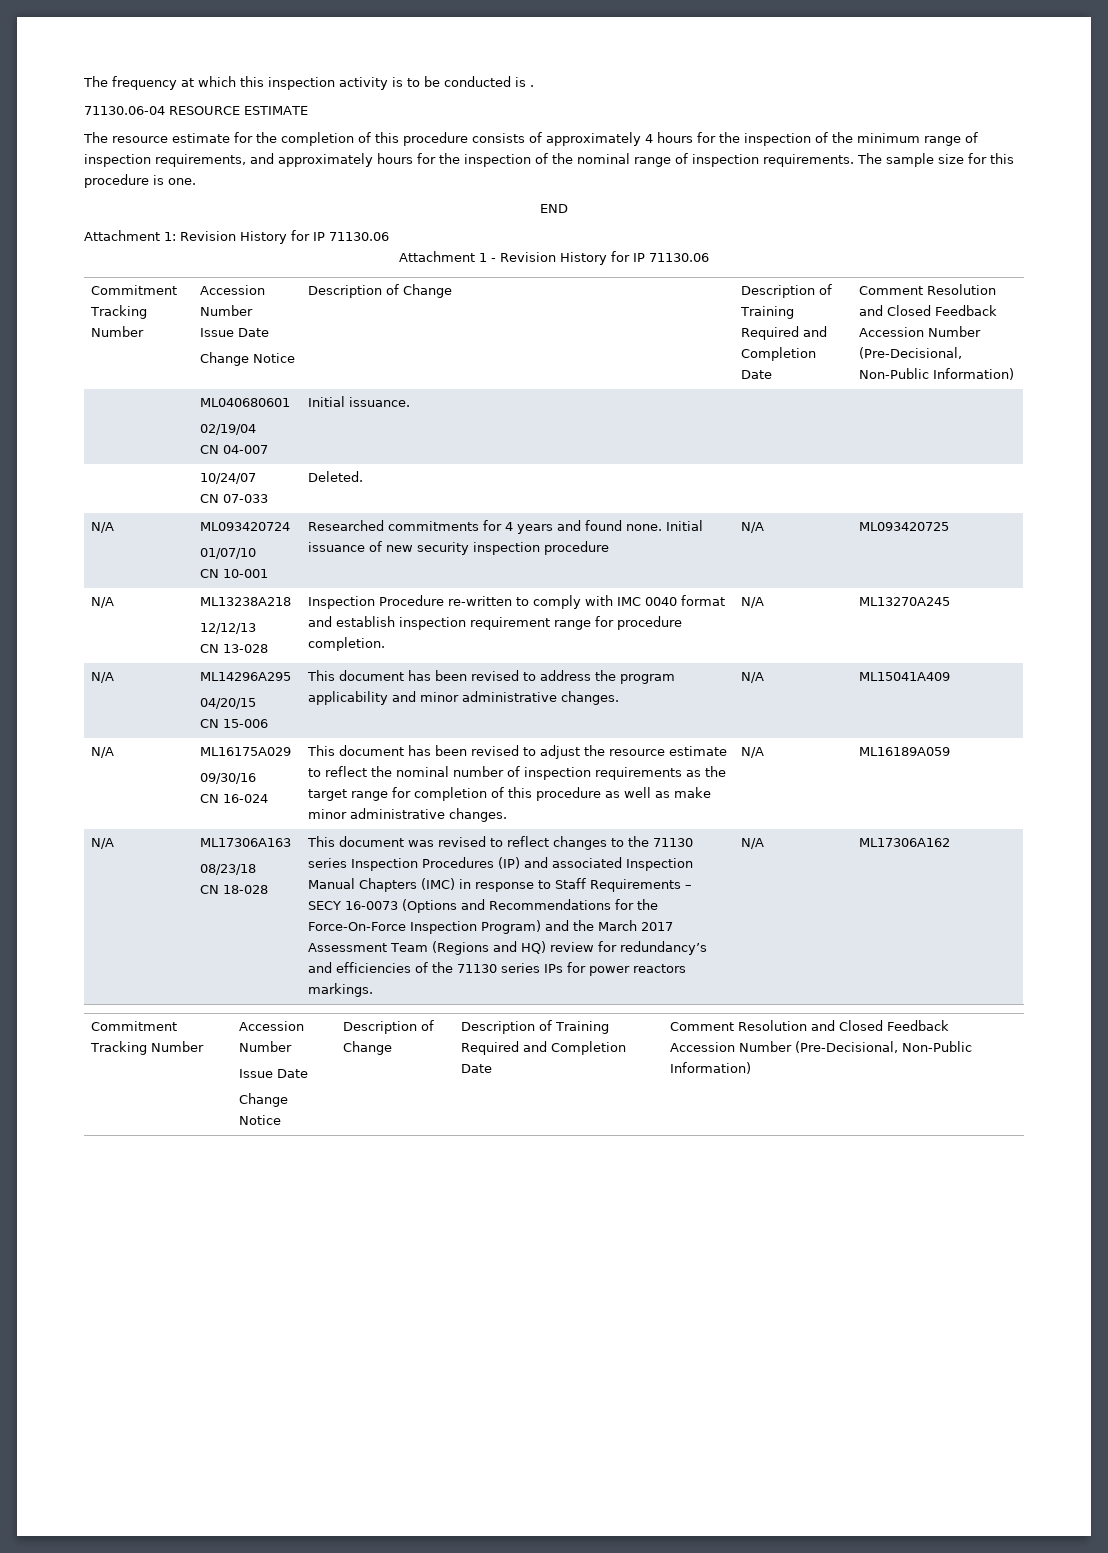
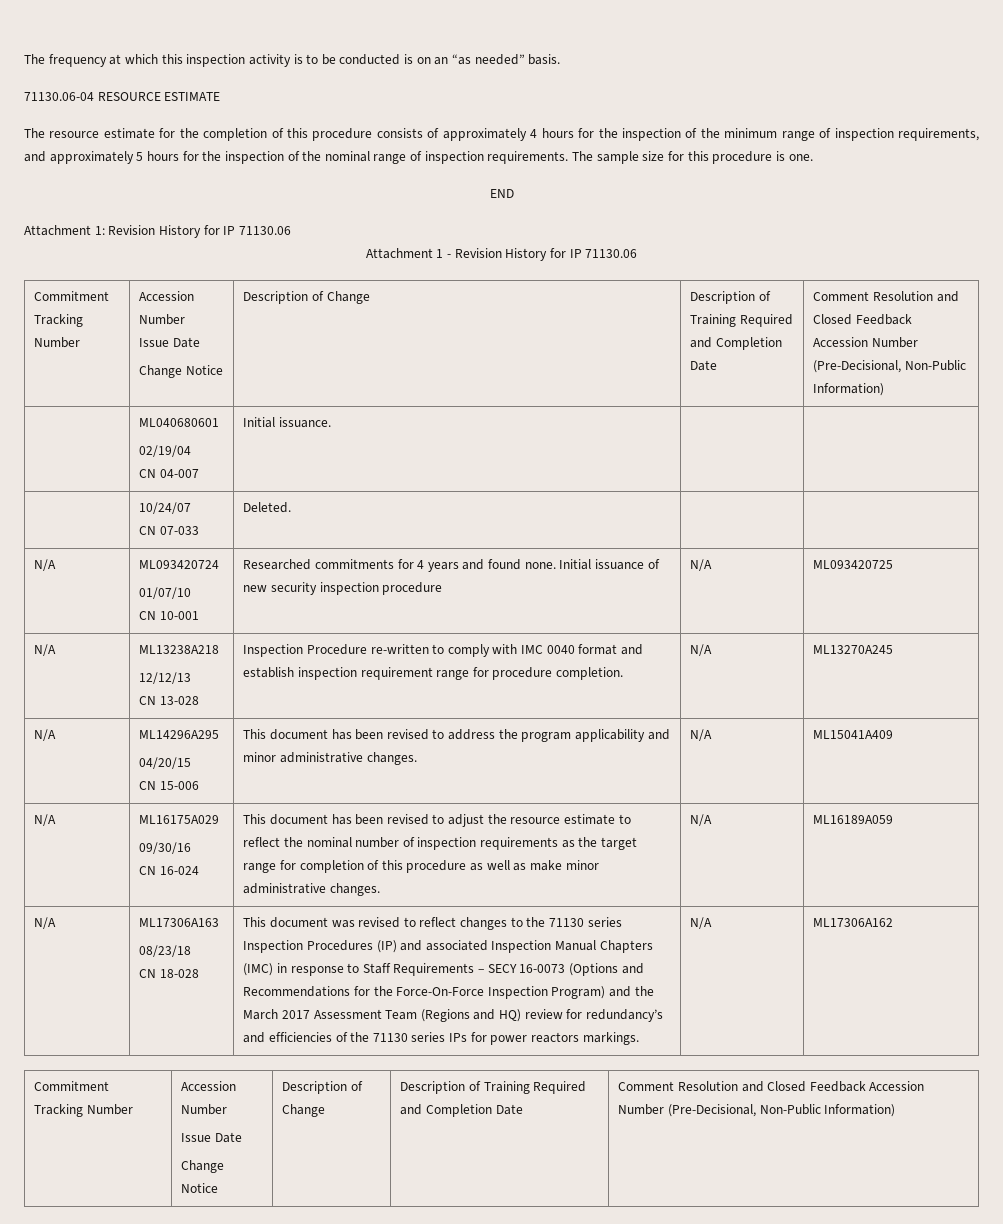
- The frequency at which this inspection activity is to be conducted is .
+ The frequency at which this inspection activity is to be conducted is on an “as needed” basis.
- The resource estimate for the completion of this procedure consists of approximately 4 hours for the inspection of the minimum range of inspection requirements, and approximately hours for the inspection of the nominal range of inspection requirements.
+ The resource estimate for the completion of this procedure consists of approximately 4 hours for the inspection of the minimum range of inspection requirements, and approximately 5 hours for the inspection of the nominal range of inspection requirements.

